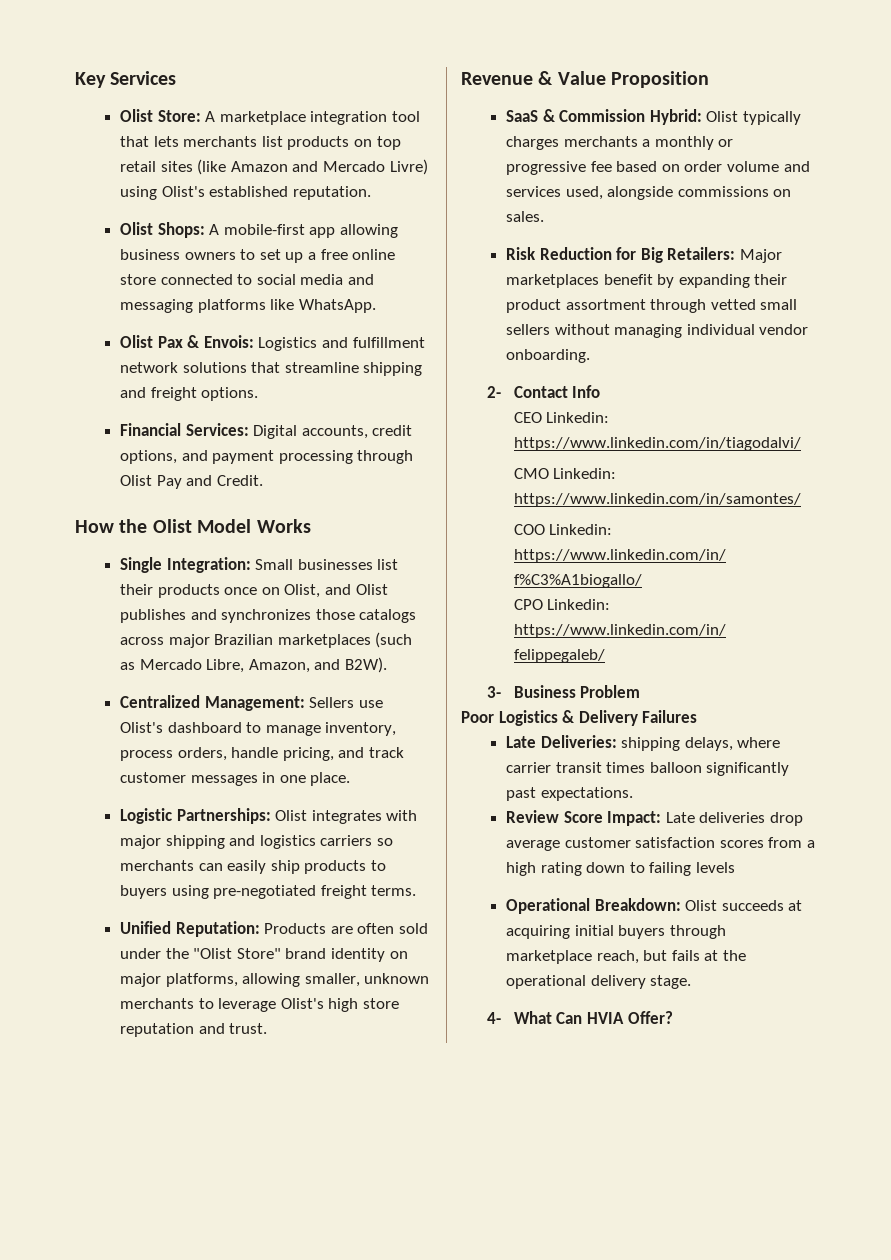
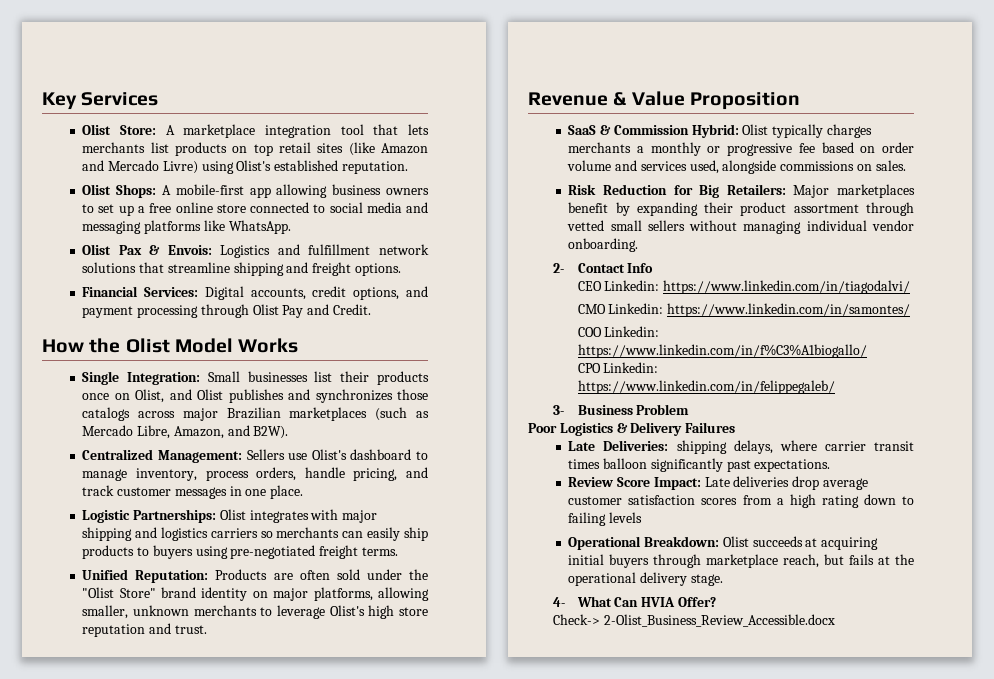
+ Check-> 2-Olist_Business_Review_Accessible.docx

